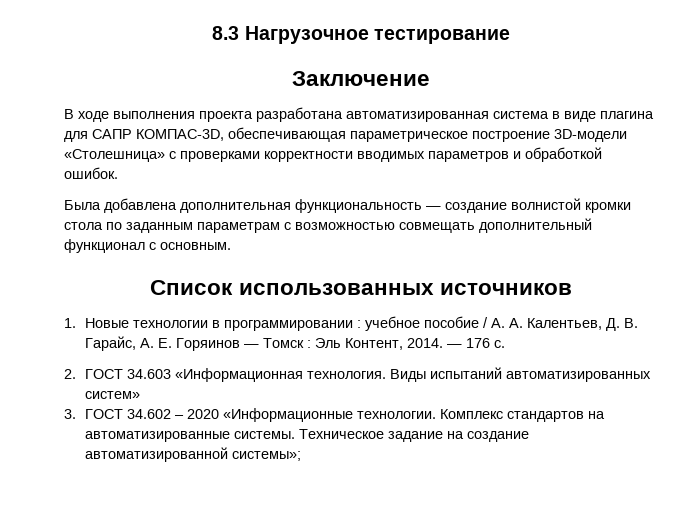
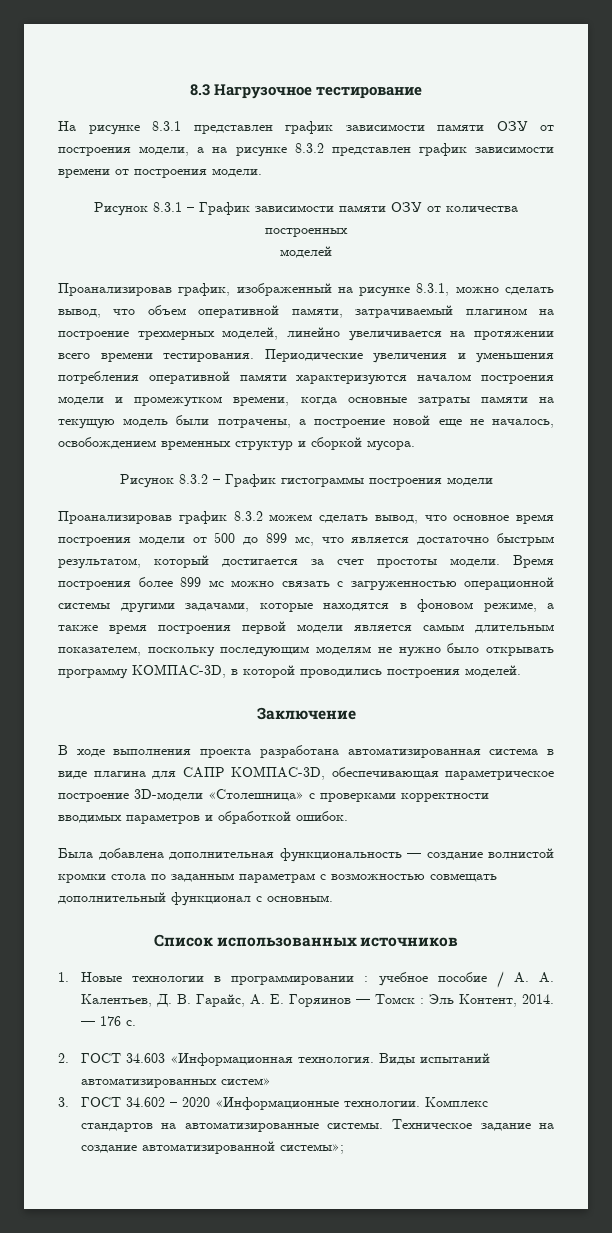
+ На рисунке 8.3.1 представлен график зависимости памяти ОЗУ от построения модели, а на рисунке 8.3.2 представлен график зависимости времени от построения модели.
+ Рисунок 8.3.1 – График зависимости памяти ОЗУ от количества построенных
+ моделей
+ Проанализировав график, изображенный на рисунке 8.3.1, можно сделать вывод, что объем оперативной памяти, затрачиваемый плагином на построение трехмерных моделей, линейно увеличивается на протяжении всего времени тестирования. Периодические увеличения и уменьшения потребления оперативной памяти характеризуются началом построения модели и промежутком времени, когда основные затраты памяти на текущую модель были потрачены, а построение новой еще не началось, освобождением временных структур и сборкой мусора.
+ Рисунок 8.3.2 – График гистограммы построения модели
+ Проанализировав график 8.3.2 можем сделать вывод, что основное время построения модели от 500 до 899 мс, что является достаточно быстрым результатом, который достигается за счет простоты модели. Время построения более 899 мс можно связать с загруженностью операционной системы другими задачами, которые находятся в фоновом режиме, а также время построения первой модели является самым длительным показателем, поскольку последующим моделям не нужно было открывать программу КОМПАС-3D, в которой проводились построения моделей.

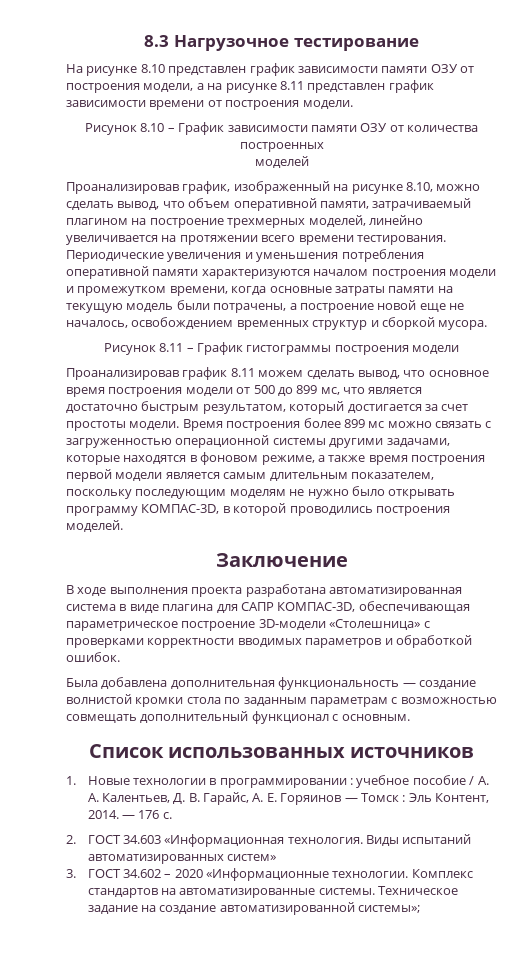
- На рисунке 8.3.1 представлен график зависимости памяти ОЗУ от построения модели, а на рисунке 8.3.2 представлен график зависимости времени от построения модели.
+ На рисунке 8.10 представлен график зависимости памяти ОЗУ от построения модели, а на рисунке 8.11 представлен график зависимости времени от построения модели.
- Рисунок 8.3.1 – График зависимости памяти ОЗУ от количества построенных
+ Рисунок 8.10 – График зависимости памяти ОЗУ от количества построенных
- Проанализировав график, изображенный на рисунке 8.3.1, можно сделать вывод, что объем оперативной памяти, затрачиваемый плагином на построение трехмерных моделей, линейно увеличивается на протяжении всего времени тестирования.
+ Проанализировав график, изображенный на рисунке 8.10, можно сделать вывод, что объем оперативной памяти, затрачиваемый плагином на построение трехмерных моделей, линейно увеличивается на протяжении всего времени тестирования.
- Рисунок 8.3.2 – График гистограммы построения модели
+ Рисунок 8.11 – График гистограммы построения модели
- Проанализировав график 8.3.2 можем сделать вывод, что основное время построения модели от 500 до 899 мс, что является достаточно быстрым результатом, который достигается за счет простоты модели.
+ Проанализировав график 8.11 можем сделать вывод, что основное время построения модели от 500 до 899 мс, что является достаточно быстрым результатом, который достигается за счет простоты модели.

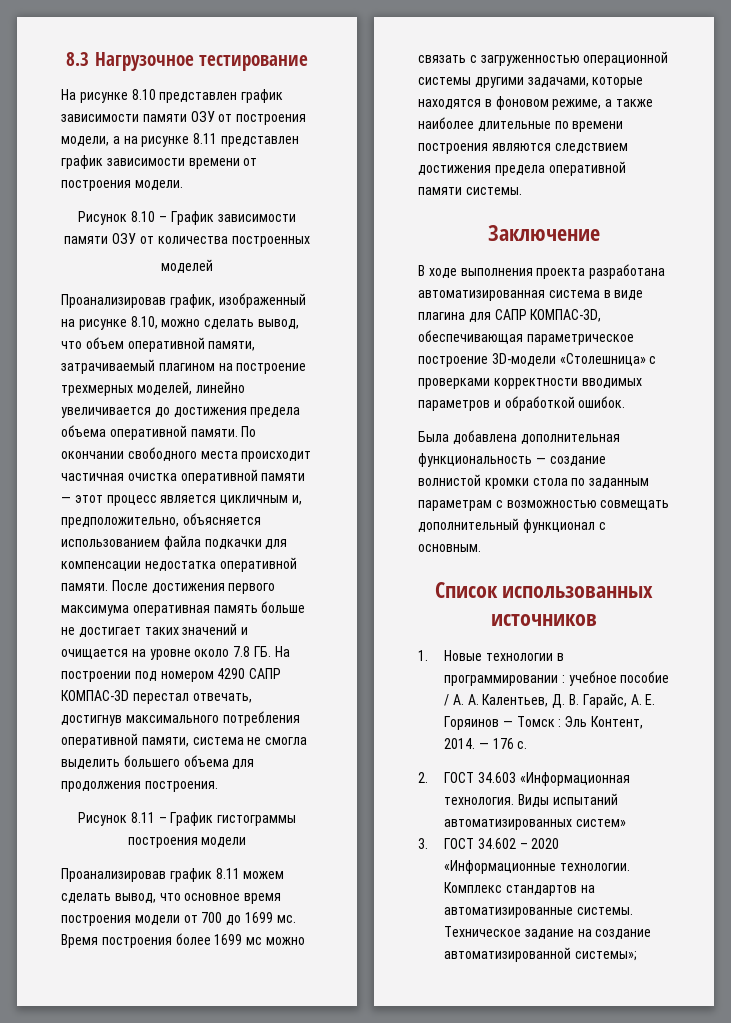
- Проанализировав график, изображенный на рисунке 8.10, можно сделать вывод, что объем оперативной памяти, затрачиваемый плагином на построение трехмерных моделей, линейно увеличивается на протяжении всего времени тестирования. Периодические увеличения и уменьшения потребления оперативной памяти характеризуются началом построения модели и промежутком времени, когда основные затраты памяти на текущую модель были потрачены, а построение новой еще не началось, освобождением временных структур и сборкой мусора.
+ Проанализировав график, изображенный на рисунке 8.10, можно сделать вывод, что объем оперативной памяти, затрачиваемый плагином на построение трехмерных моделей, линейно увеличивается до достижения предела объема оперативной памяти. По окончании свободного места происходит частичная очистка оперативной памяти — этот процесс является цикличным и, предположительно, объясняется использованием файла подкачки для компенсации недостатка оперативной памяти. После достижения первого максимума оперативная память больше не достигает таких значений и очищается на уровне около 7.8 ГБ. На построении под номером 4290 САПР КОМПАС-3D перестал отвечать, достигнув максимального потребления оперативной памяти, система не смогла выделить большего объема для продолжения построения.
- Проанализировав график 8.11 можем сделать вывод, что основное время построения модели от 500 до 899 мс, что является достаточно быстрым результатом, который достигается за счет простоты модели.
+ Проанализировав график 8.11 можем сделать вывод, что основное время построения модели от 700 до 1699 мс.
- Время построения более 899 мс можно связать с загруженностью операционной системы другими задачами, которые находятся в фоновом режиме, а также время построения первой модели является самым длительным показателем, поскольку последующим моделям не нужно было открывать программу КОМПАС-3D, в которой проводились построения моделей.
+ Время построения более 1699 мс можно связать с загруженностью операционной системы другими задачами, которые находятся в фоновом режиме, а также наиболее длительные по времени построения являются следствием достижения предела оперативной памяти системы.

